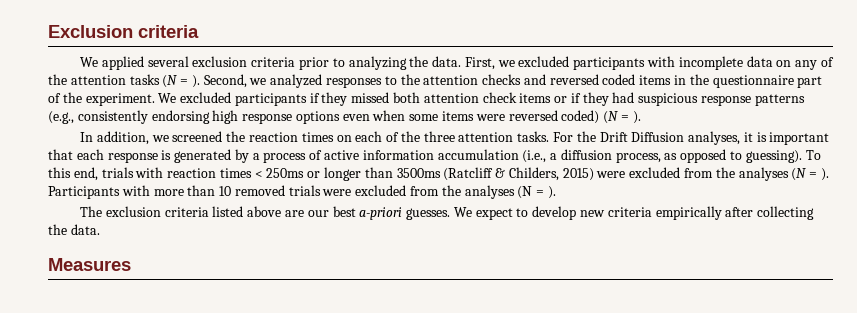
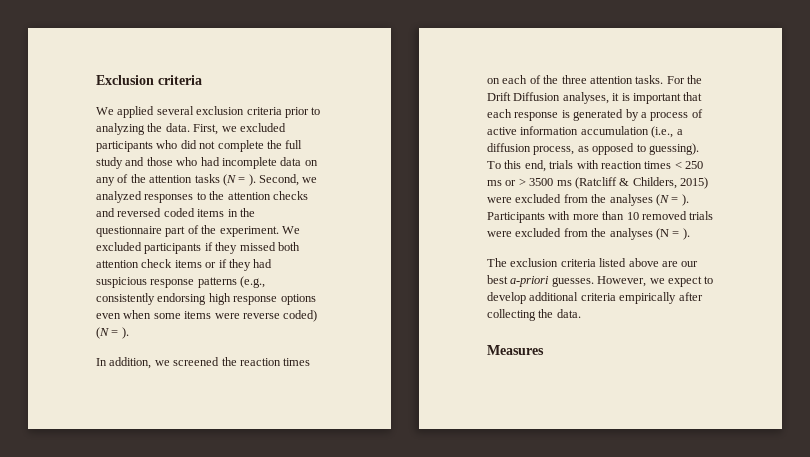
- First, we excluded participants with incomplete data on any of the attention tasks (N = ).
+ First, we excluded participants who did not complete the full study and those who had incomplete data on any of the attention tasks (N = ).
- We excluded participants if they missed both attention check items or if they had suspicious response patterns (e.g., consistently endorsing high response options even when some items were reversed coded) (N = ).
+ We excluded participants if they missed both attention check items or if they had suspicious response patterns (e.g., consistently endorsing high response options even when some items were reverse coded) (N = ).
- To this end, trials with reaction times < 250ms or longer than 3500ms (Ratcliff & Childers, 2015) were excluded from the analyses (N = ).
+ To this end, trials with reaction times < 250 ms or > 3500 ms (Ratcliff & Childers, 2015) were excluded from the analyses (N = ).
- We expect to develop new criteria empirically after collecting the data.
+ However, we expect to develop additional criteria empirically after collecting the data.

